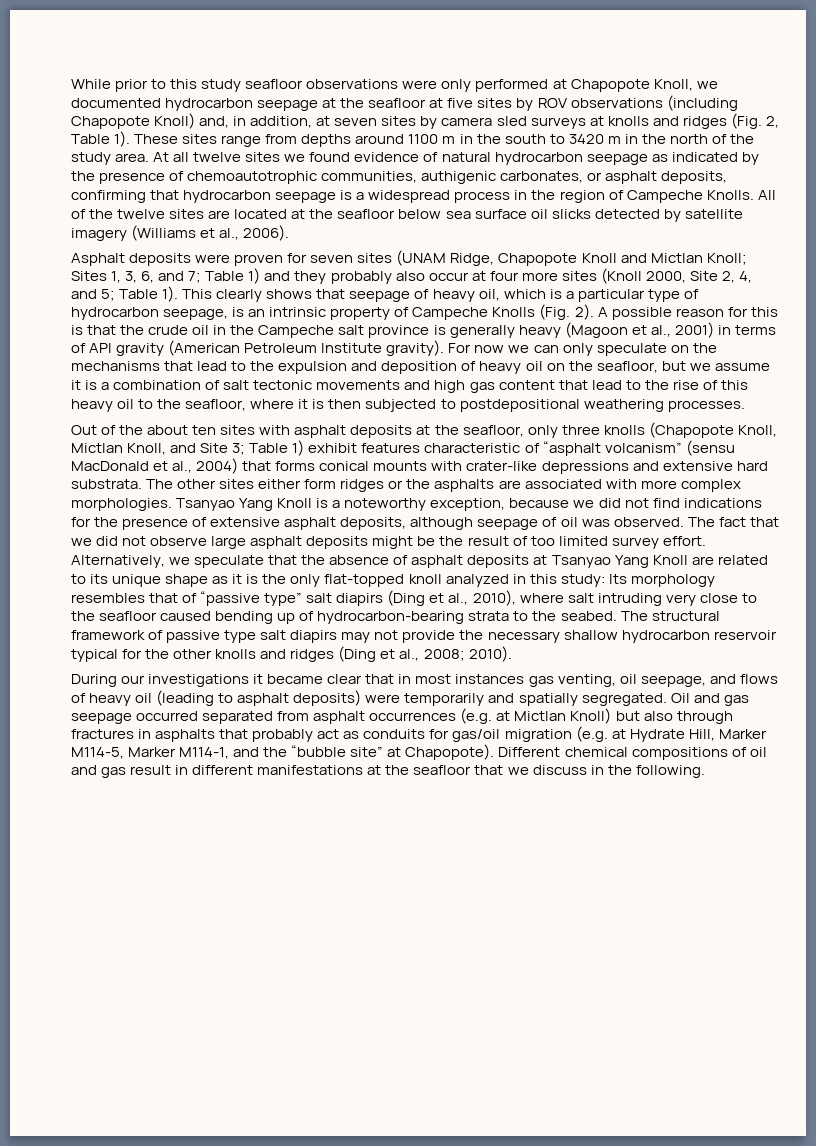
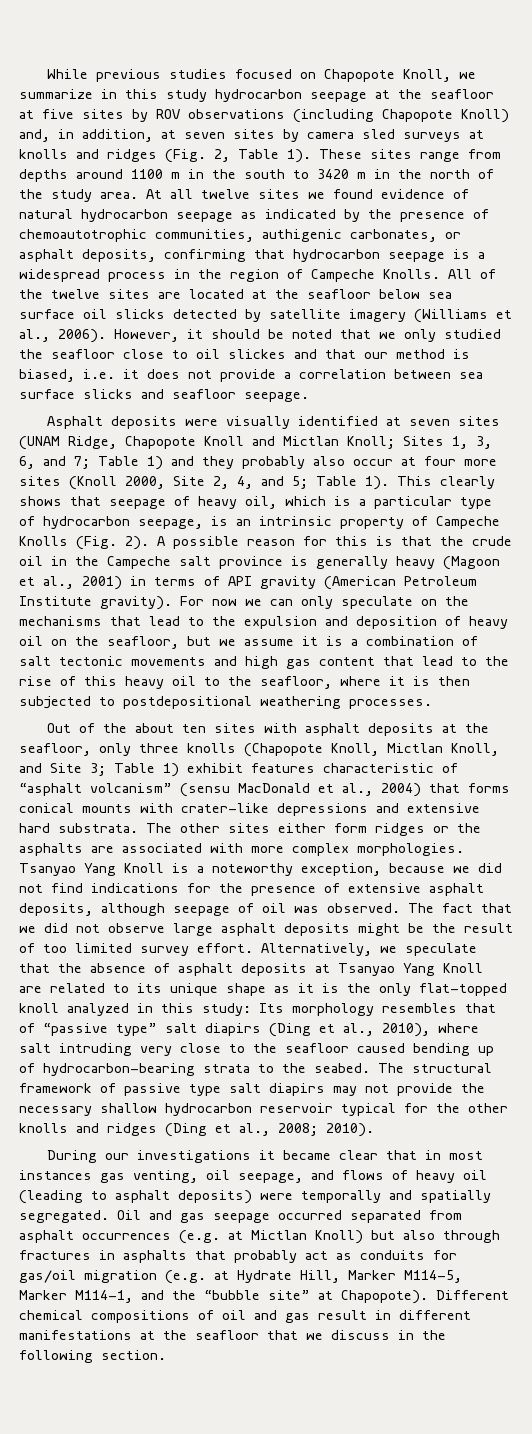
- While prior to this study seafloor observations were only performed at Chapopote Knoll, we documented hydrocarbon seepage at the seafloor at five sites by ROV observations (including Chapopote Knoll) and, in addition, at seven sites by camera sled surveys at knolls and ridges (Fig. 2, Table 1).
+ While previous studies focused on Chapopote Knoll, we summarize in this study hydrocarbon seepage at the seafloor at five sites by ROV observations (including Chapopote Knoll) and, in addition, at seven sites by camera sled surveys at knolls and ridges (Fig. 2, Table 1).
+ However, it should be noted that we only studied the seafloor close to oil slickes and that our method is biased, i.e. it does not provide a correlation between sea surface slicks and seafloor seepage.
- Asphalt deposits were proven for seven sites (UNAM Ridge, Chapopote Knoll and Mictlan Knoll; Sites 1, 3, 6, and 7; Table 1) and they probably also occur at four more sites (Knoll 2000, Site 2, 4, and 5; Table 1).
+ Asphalt deposits were visually identified at seven sites (UNAM Ridge, Chapopote Knoll and Mictlan Knoll; Sites 1, 3, 6, and 7; Table 1) and they probably also occur at four more sites (Knoll 2000, Site 2, 4, and 5; Table 1).
- During our investigations it became clear that in most instances gas venting, oil seepage, and flows of heavy oil (leading to asphalt deposits) were temporarily and spatially segregated.
+ During our investigations it became clear that in most instances gas venting, oil seepage, and flows of heavy oil (leading to asphalt deposits) were temporally and spatially segregated.
- Different chemical compositions of oil and gas result in different manifestations at the seafloor that we discuss in the following.
+ Different chemical compositions of oil and gas result in different manifestations at the seafloor that we discuss in the following section.

